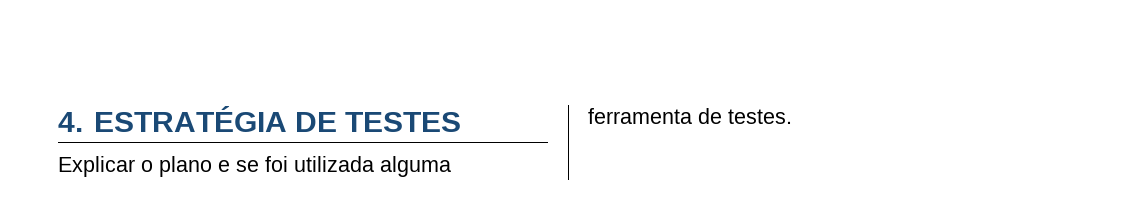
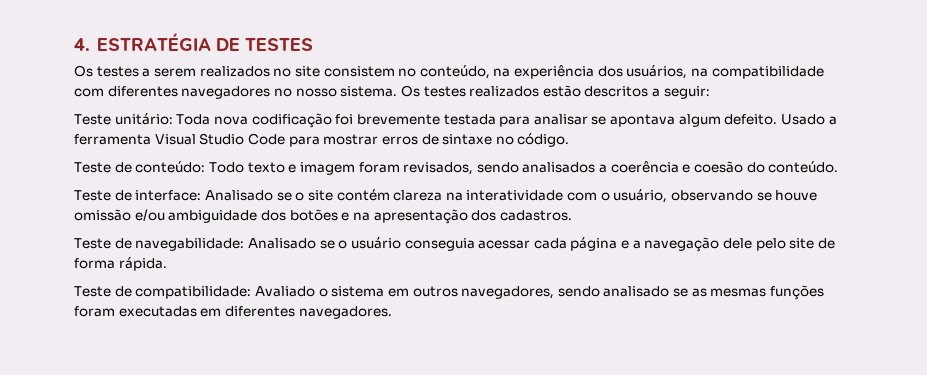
- Explicar o plano e se foi utilizada alguma ferramenta de testes.
+ Os testes a serem realizados no site consistem no conteúdo, na experiência dos usuários, na compatibilidade com diferentes navegadores no nosso sistema. Os testes realizados estão descritos a seguir:
+ Teste unitário: Toda nova codificação foi brevemente testada para analisar se apontava algum defeito. Usado a ferramenta Visual Studio Code para mostrar erros de sintaxe no código.
+ Teste de conteúdo: Todo texto e imagem foram revisados, sendo analisados a coerência e coesão do conteúdo.
+ Teste de interface: Analisado se o site contém clareza na interatividade com o usuário, observando se houve omissão e/ou ambiguidade dos botões e na apresentação dos cadastros.
+ Teste de navegabilidade: Analisado se o usuário conseguia acessar cada página e a navegação dele pelo site de forma rápida.
+ Teste de compatibilidade: Avaliado o sistema em outros navegadores, sendo analisado se as mesmas funções foram executadas em diferentes navegadores.

